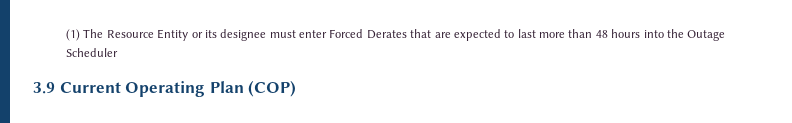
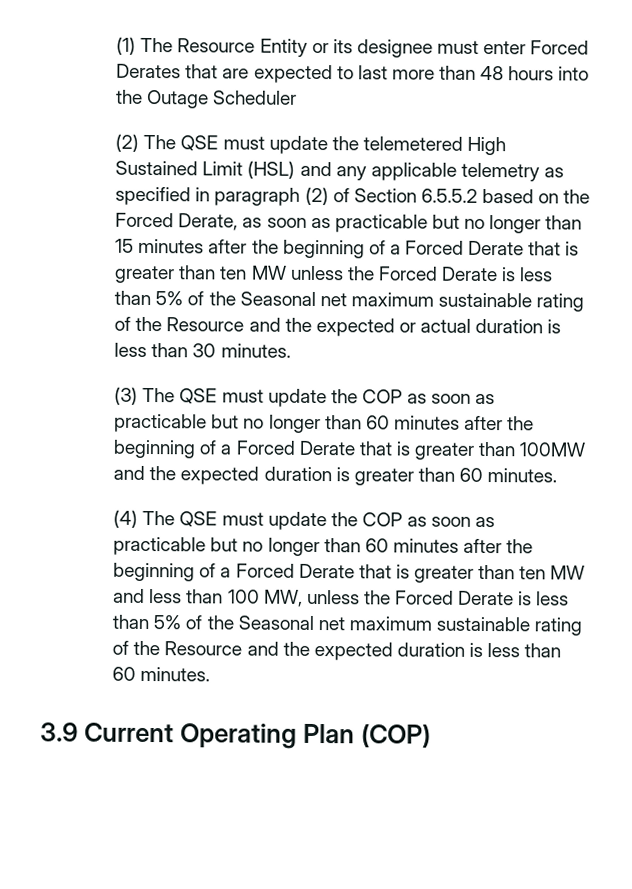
+ (2) The QSE must update the telemetered High Sustained Limit (HSL) and any applicable telemetry as specified in paragraph (2) of Section 6.5.5.2 based on the Forced Derate, as soon as practicable but no longer than 15 minutes after the beginning of a Forced Derate that is greater than ten MW unless the Forced Derate is less than 5% of the Seasonal net maximum sustainable rating of the Resource and the expected or actual duration is less than 30 minutes.
+ (3) The QSE must update the COP as soon as practicable but no longer than 60 minutes after the beginning of a Forced Derate that is greater than 100MW and the expected duration is greater than 60 minutes.
+ (4) The QSE must update the COP as soon as practicable but no longer than 60 minutes after the beginning of a Forced Derate that is greater than ten MW and less than 100 MW, unless the Forced Derate is less than 5% of the Seasonal net maximum sustainable rating of the Resource and the expected duration is less than 60 minutes.

